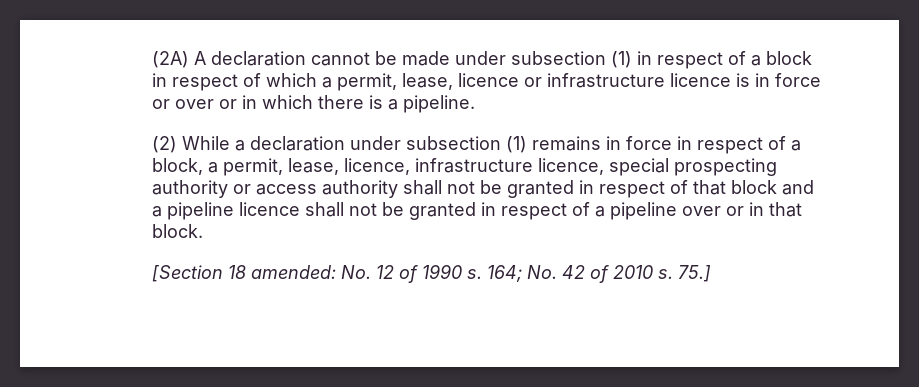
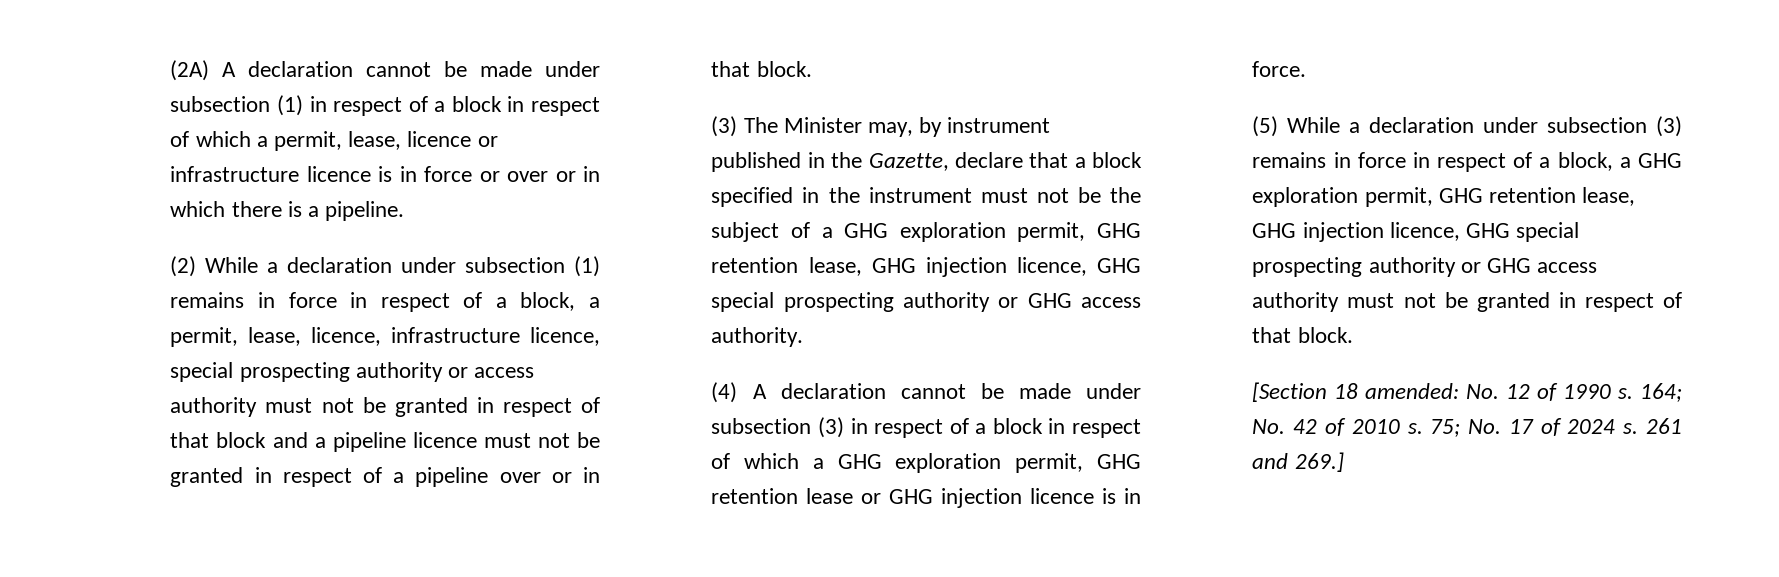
- (2) While a declaration under subsection (1) remains in force in respect of a block, a permit, lease, licence, infrastructure licence, special prospecting authority or access authority shall not be granted in respect of that block and a pipeline licence shall not be granted in respect of a pipeline over or in that block.
+ (2) While a declaration under subsection (1) remains in force in respect of a block, a permit, lease, licence, infrastructure licence, special prospecting authority or access authority must not be granted in respect of that block and a pipeline licence must not be granted in respect of a pipeline over or in that block.
+ (3) The Minister may, by instrument published in the Gazette, declare that a block specified in the instrument must not be the subject of a GHG exploration permit, GHG retention lease, GHG injection licence, GHG special prospecting authority or GHG access authority.
+ (4) A declaration cannot be made under subsection (3) in respect of a block in respect of which a GHG exploration permit, GHG retention lease or GHG injection licence is in force.
+ (5) While a declaration under subsection (3) remains in force in respect of a block, a GHG exploration permit, GHG retention lease, GHG injection licence, GHG special prospecting authority or GHG access authority must not be granted in respect of that block.
- 75.]
+ 75; No. 17 of 2024 s. 261 and 269.]

